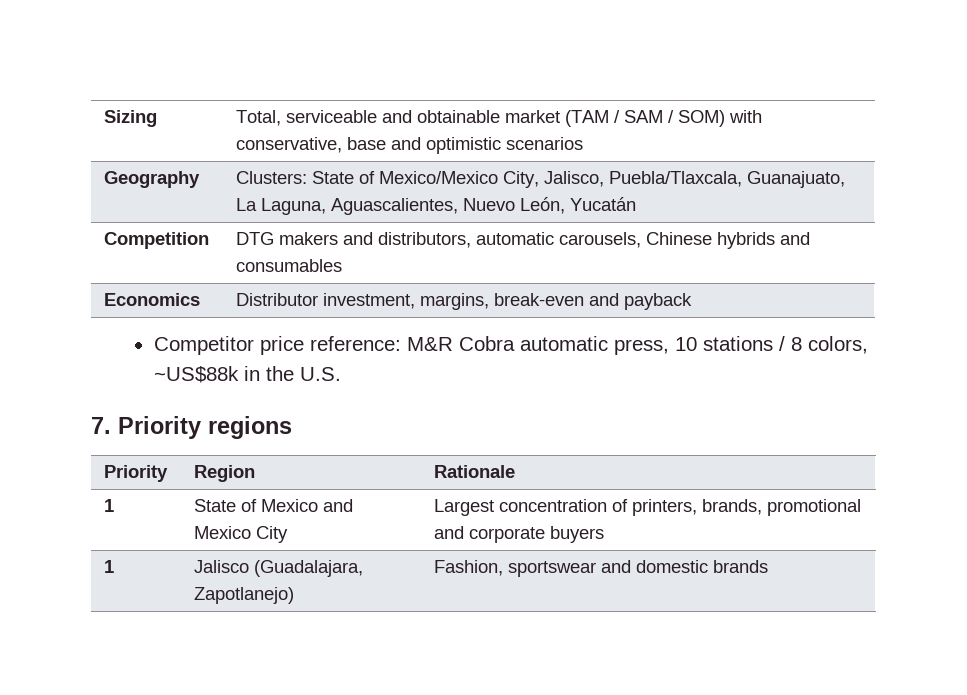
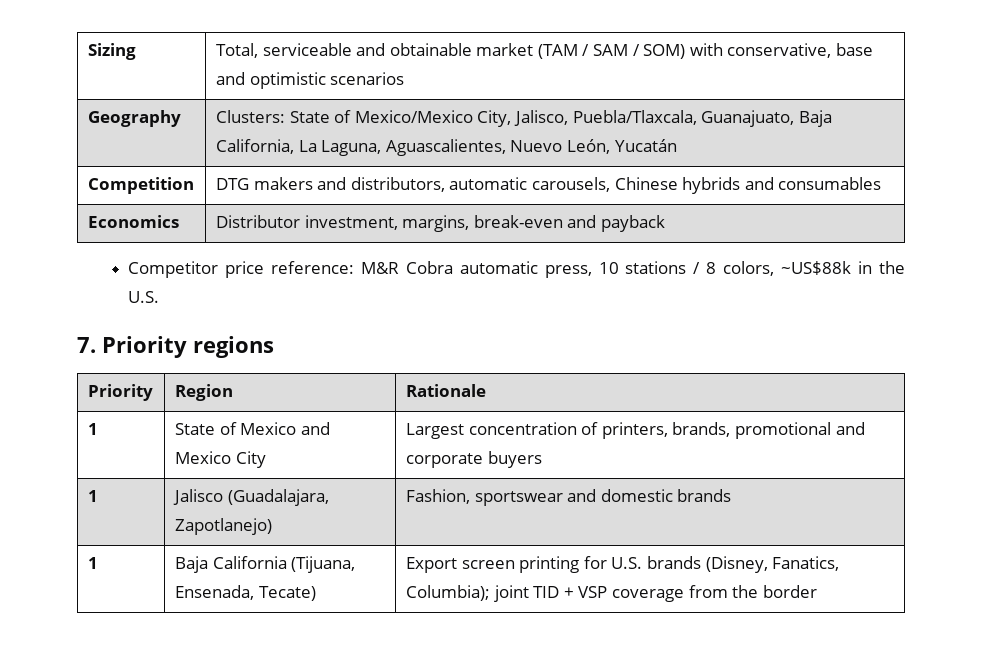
- Geography | Clusters: State of Mexico/Mexico City, Jalisco, Puebla/Tlaxcala, Guanajuato, La Laguna, Aguascalientes, Nuevo León, Yucatán
+ Geography | Clusters: State of Mexico/Mexico City, Jalisco, Puebla/Tlaxcala, Guanajuato, Baja California, La Laguna, Aguascalientes, Nuevo León, Yucatán
+ 1 | Baja California (Tijuana, Ensenada, Tecate) | Export screen printing for U.S. brands (Disney, Fanatics, Columbia); joint TID + VSP coverage from the border

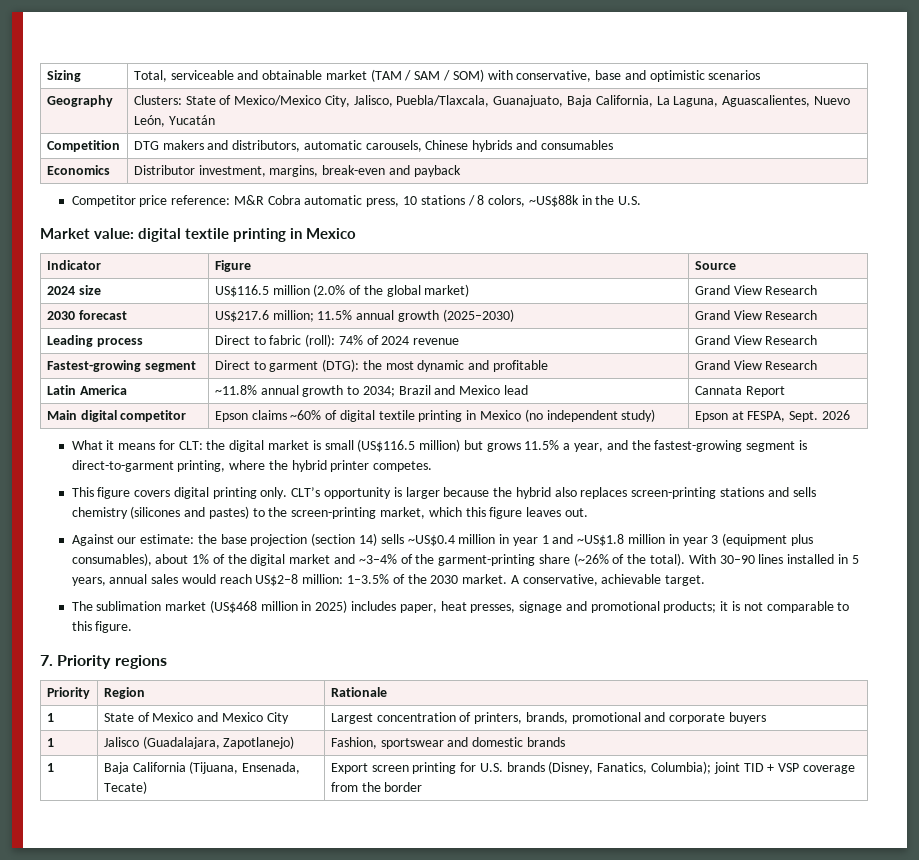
+ Market value: digital textile printing in Mexico
+ Indicator | Figure | Source
+ 2024 size | US$116.5 million (2.0% of the global market) | Grand View Research
+ 2030 forecast | US$217.6 million; 11.5% annual growth (2025–2030) | Grand View Research
+ Leading process | Direct to fabric (roll): 74% of 2024 revenue | Grand View Research
+ Fastest-growing segment | Direct to garment (DTG): the most dynamic and profitable | Grand View Research
+ Latin America | ~11.8% annual growth to 2034; Brazil and Mexico lead | Cannata Report
+ Main digital competitor | Epson claims ~60% of digital textile printing in Mexico (no independent study) | Epson at FESPA, Sept. 2026
+ What it means for CLT: the digital market is small (US$116.5 million) but grows 11.5% a year, and the fastest-growing segment is direct-to-garment printing, where the hybrid printer competes.
+ This figure covers digital printing only. CLT’s opportunity is larger because the hybrid also replaces screen-printing stations and sells chemistry (silicones and pastes) to the screen-printing market, which this figure leaves out.
+ Against our estimate: the base projection (section 14) sells ~US$0.4 million in year 1 and ~US$1.8 million in year 3 (equipment plus consumables), about 1% of the digital market and ~3–4% of the garment-printing share (~26% of the total). With 30–90 lines installed in 5 years, annual sales would reach US$2–8 million: 1–3.5% of the 2030 market. A conservative, achievable target.
+ The sublimation market (US$468 million in 2025) includes paper, heat presses, signage and promotional products; it is not comparable to this figure.

